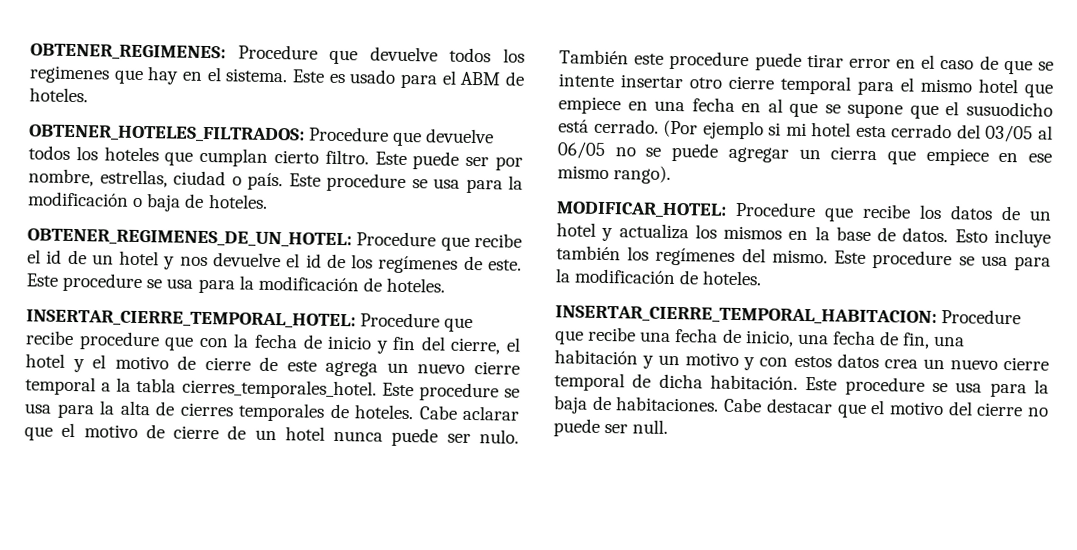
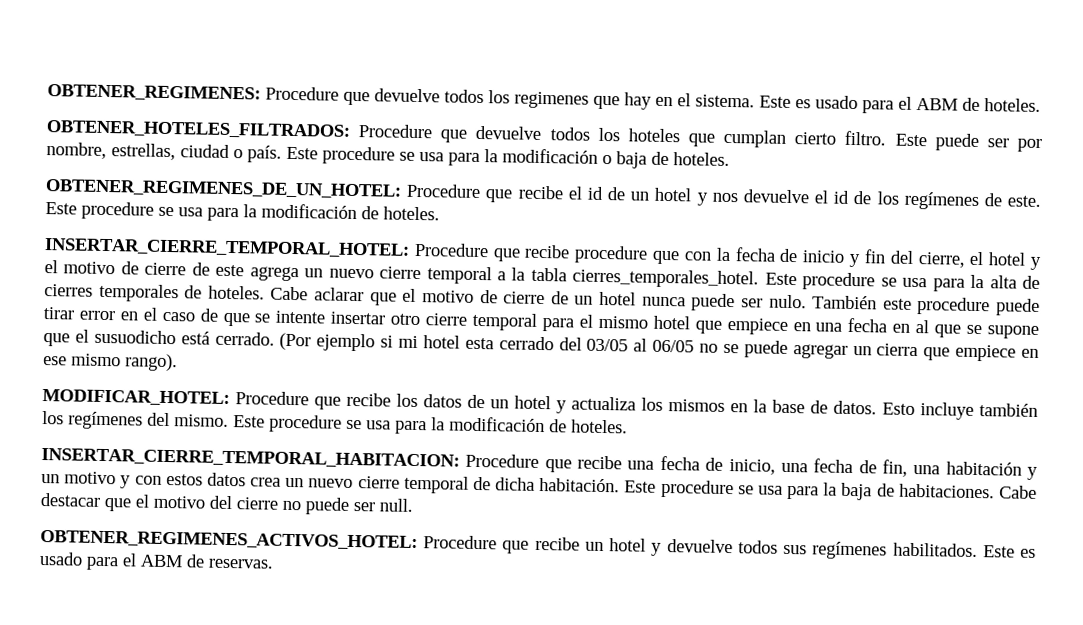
+ OBTENER_REGIMENES_ACTIVOS_HOTEL: Procedure que recibe un hotel y devuelve todos sus regímenes habilitados. Este es usado para el ABM de reservas.

